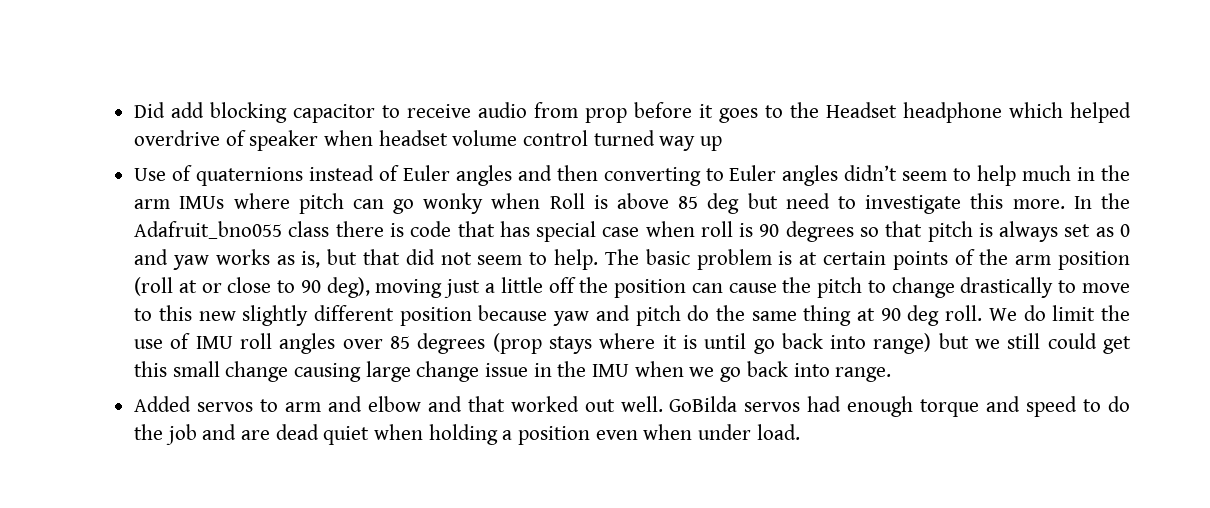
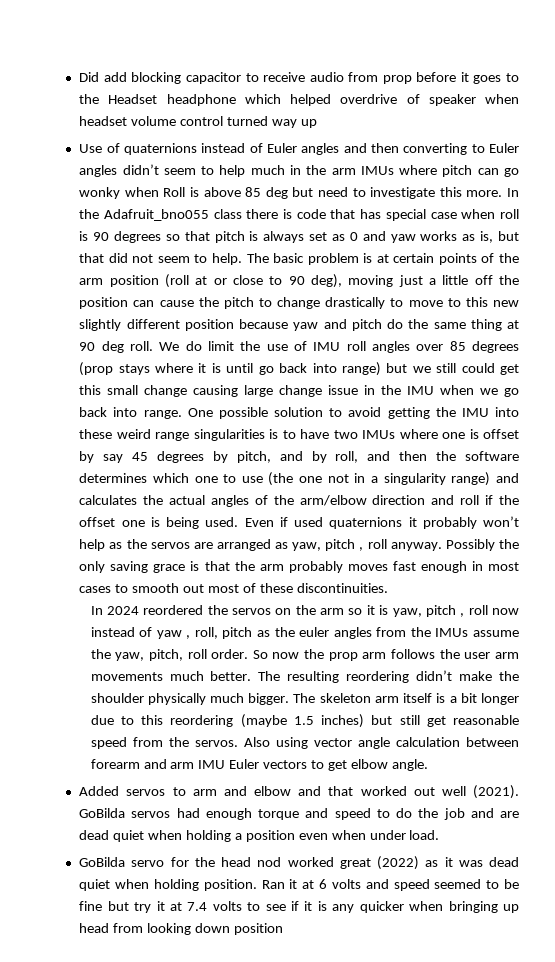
+ One possible solution to avoid getting the IMU into these weird range singularities is to have two IMUs where one is offset by say 45 degrees by pitch, and by roll, and then the software determines which one to use (the one not in a singularity range) and calculates the actual angles of the arm/elbow direction and roll if the offset one is being used. Even if used quaternions it probably won’t help as the servos are arranged as yaw, pitch , roll anyway. Possibly the only saving grace is that the arm probably moves fast enough in most cases to smooth out most of these discontinuities.
+ In 2024 reordered the servos on the arm so it is yaw, pitch , roll now instead of yaw , roll, pitch as the euler angles from the IMUs assume the yaw, pitch, roll order. So now the prop arm follows the user arm movements much better. The resulting reordering didn’t make the shoulder physically much bigger. The skeleton arm itself is a bit longer due to this reordering (maybe 1.5 inches) but still get reasonable speed from the servos. Also using vector angle calculation between forearm and arm IMU Euler vectors to get elbow angle.
- Added servos to arm and elbow and that worked out well.
+ Added servos to arm and elbow and that worked out well (2021).
+ GoBilda servo for the head nod worked great (2022) as it was dead quiet when holding position. Ran it at 6 volts and speed seemed to be fine but try it at 7.4 volts to see if it is any quicker when bringing up head from looking down position

